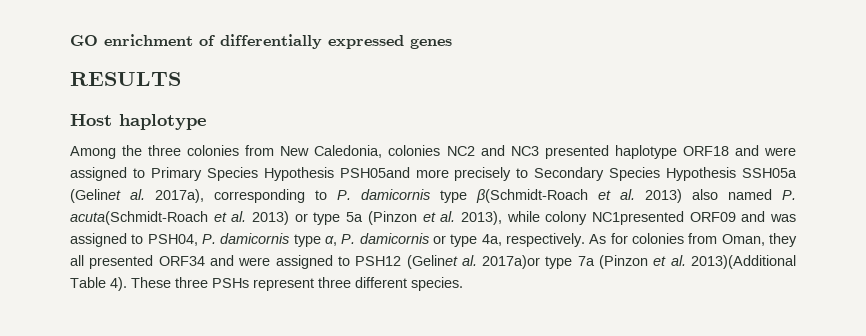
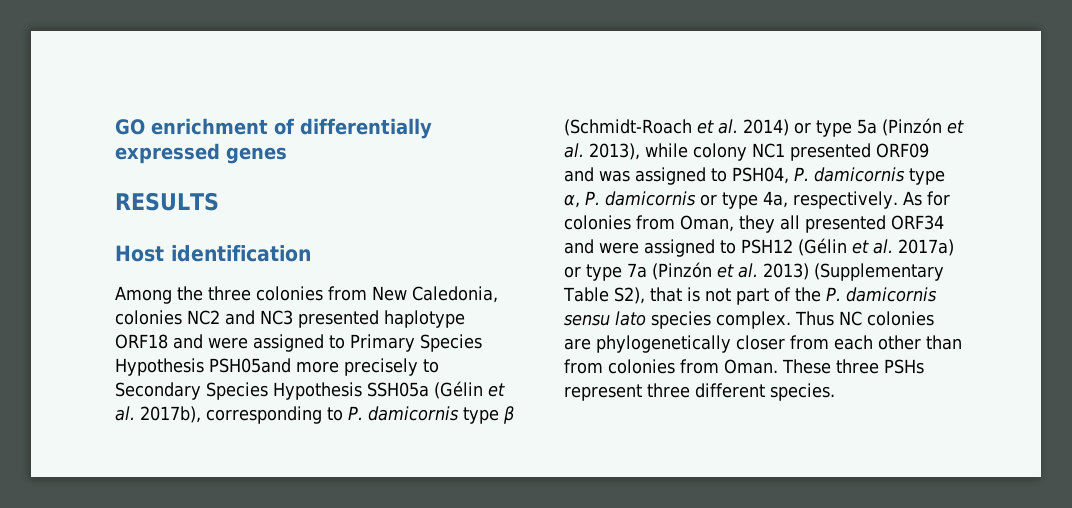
- Host haplotype
+ Host identification
- Among the three colonies from New Caledonia, colonies NC2 and NC3 presented haplotype ORF18 and were assigned to Primary Species Hypothesis PSH05and more precisely to Secondary Species Hypothesis SSH05a (Gelinet al. 2017a), corresponding to P. damicornis type β(Schmidt-Roach et al. 2013) also named P. acuta(Schmidt-Roach et al. 2013) or type 5a (Pinzon et al. 2013), while colony NC1presented ORF09 and was assigned to PSH04, P. damicornis type α, P. damicornis or type 4a, respectively.
+ Among the three colonies from New Caledonia, colonies NC2 and NC3 presented haplotype ORF18 and were assigned to Primary Species Hypothesis PSH05and more precisely to Secondary Species Hypothesis SSH05a (Gélin et al. 2017b), corresponding to P. damicornis type β (Schmidt-Roach et al. 2014) or type 5a (Pinzón et al. 2013), while colony NC1 presented ORF09 and was assigned to PSH04, P. damicornis type α, P. damicornis or type 4a, respectively.
- As for colonies from Oman, they all presented ORF34 and were assigned to PSH12 (Gelinet al. 2017a)or type 7a (Pinzon et al. 2013)(Additional Table 4).
+ As for colonies from Oman, they all presented ORF34 and were assigned to PSH12 (Gélin et al. 2017a) or type 7a (Pinzón et al. 2013) (Supplementary Table S2), that is not part of the P. damicornis sensu lato species complex. Thus NC colonies are phylogenetically closer from each other than from colonies from Oman.

